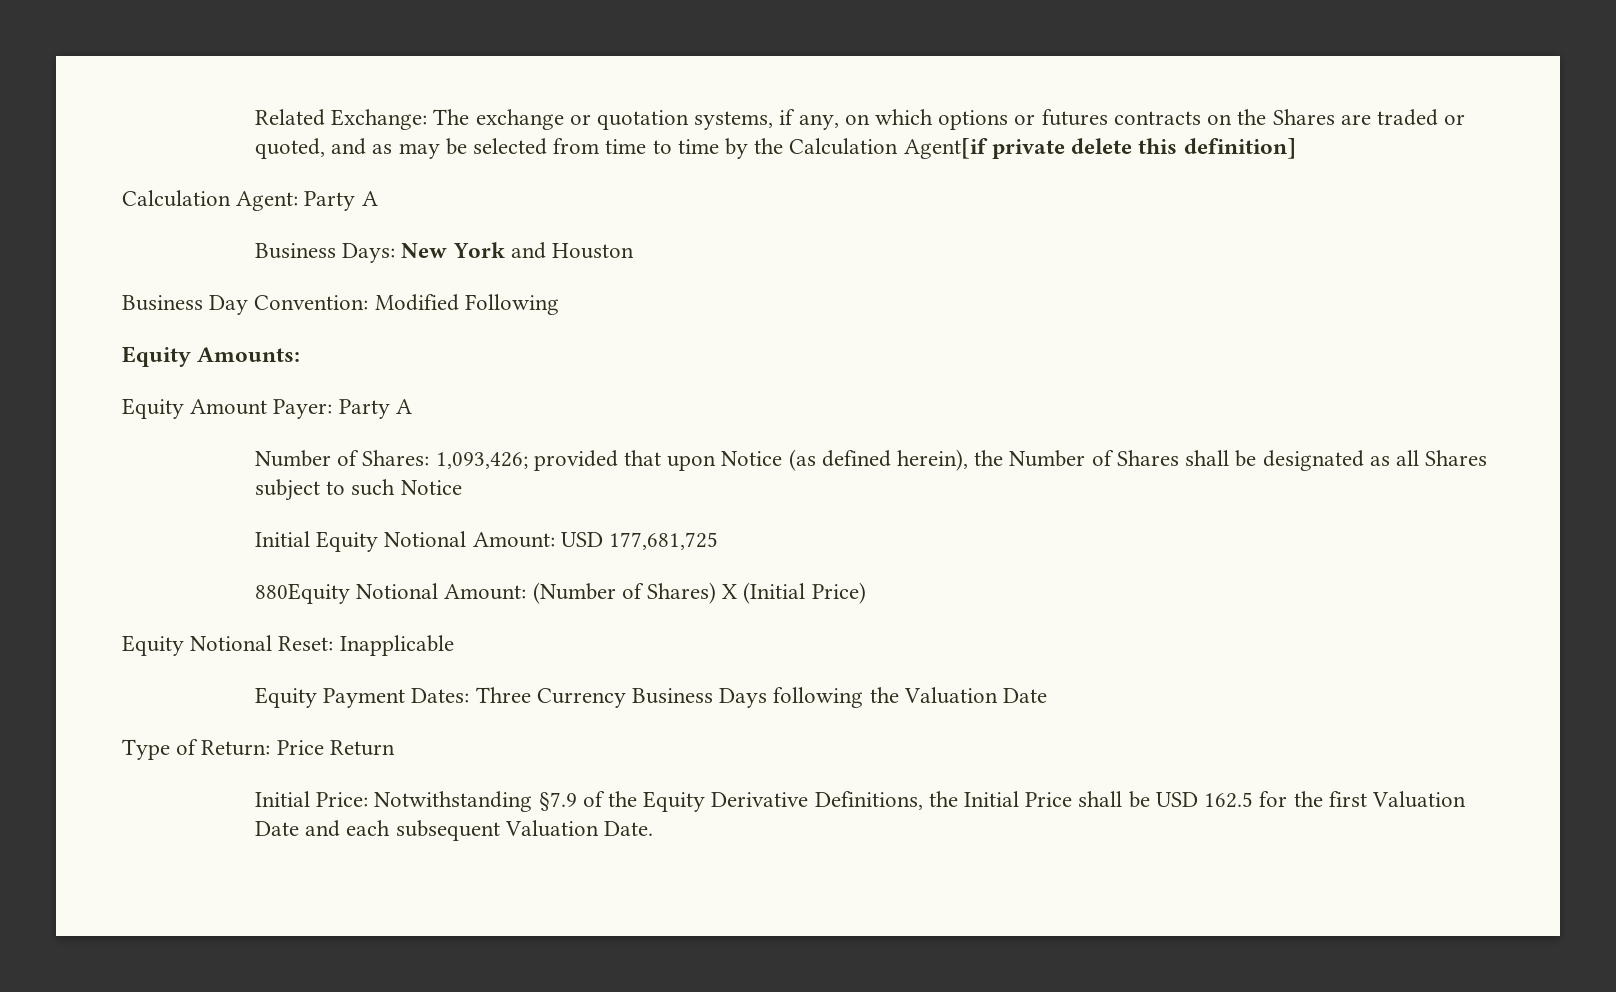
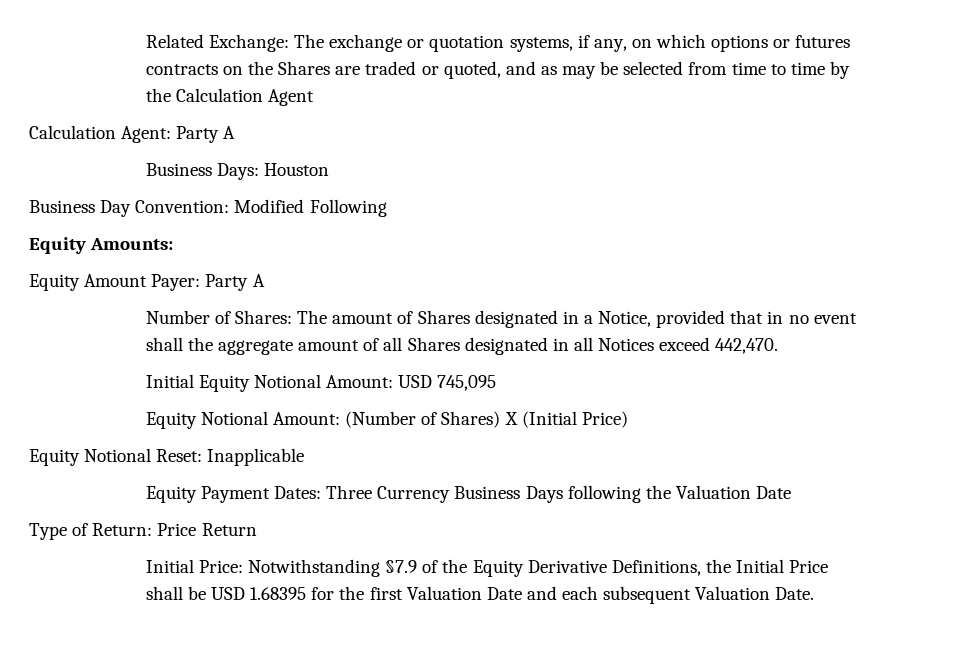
- Related Exchange: The exchange or quotation systems, if any, on which options or futures contracts on the Shares are traded or quoted, and as may be selected from time to time by the Calculation Agent[if private delete this definition]
+ Related Exchange: The exchange or quotation systems, if any, on which options or futures contracts on the Shares are traded or quoted, and as may be selected from time to time by the Calculation Agent
- Business Days: New York and Houston
+ Business Days: Houston
- Number of Shares: 1,093,426; provided that upon Notice (as defined herein), the Number of Shares shall be designated as all Shares subject to such Notice
+ Number of Shares: The amount of Shares designated in a Notice, provided that in no event shall the aggregate amount of all Shares designated in all Notices exceed 442,470.
- Initial Equity Notional Amount: USD 177,681,725
- 880Equity Notional Amount: (Number of Shares) X (Initial Price)
+ Initial Equity Notional Amount: USD 745,095
+ Equity Notional Amount: (Number of Shares) X (Initial Price)
- Initial Price: Notwithstanding §7.9 of the Equity Derivative Definitions, the Initial Price shall be USD 162.5 for the first Valuation Date and each subsequent Valuation Date.
+ Initial Price: Notwithstanding §7.9 of the Equity Derivative Definitions, the Initial Price shall be USD 1.68395 for the first Valuation Date and each subsequent Valuation Date.

